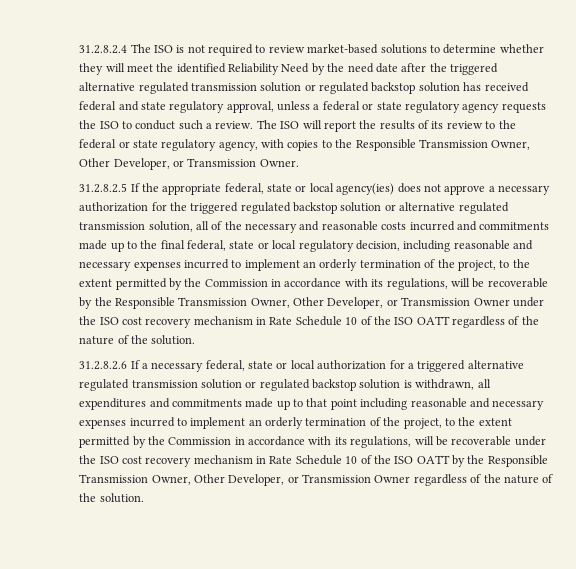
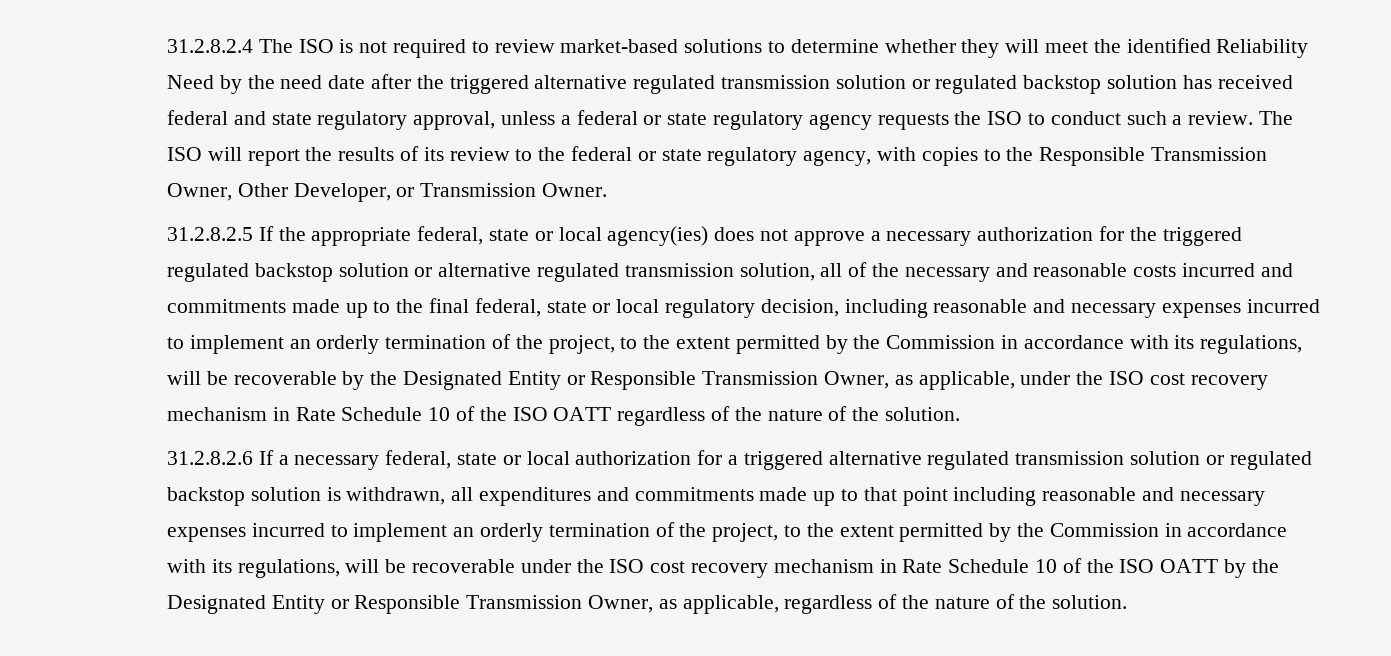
- 31.2.8.2.5 If the appropriate federal, state or local agency(ies) does not approve a necessary authorization for the triggered regulated backstop solution or alternative regulated transmission solution, all of the necessary and reasonable costs incurred and commitments made up to the final federal, state or local regulatory decision, including reasonable and necessary expenses incurred to implement an orderly termination of the project, to the extent permitted by the Commission in accordance with its regulations, will be recoverable by the Responsible Transmission Owner, Other Developer, or Transmission Owner under the ISO cost recovery mechanism in Rate Schedule 10 of the ISO OATT regardless of the nature of the solution.
+ 31.2.8.2.5 If the appropriate federal, state or local agency(ies) does not approve a necessary authorization for the triggered regulated backstop solution or alternative regulated transmission solution, all of the necessary and reasonable costs incurred and commitments made up to the final federal, state or local regulatory decision, including reasonable and necessary expenses incurred to implement an orderly termination of the project, to the extent permitted by the Commission in accordance with its regulations, will be recoverable by the Designated Entity or Responsible Transmission Owner, as applicable, under the ISO cost recovery mechanism in Rate Schedule 10 of the ISO OATT regardless of the nature of the solution.
- 31.2.8.2.6 If a necessary federal, state or local authorization for a triggered alternative regulated transmission solution or regulated backstop solution is withdrawn, all expenditures and commitments made up to that point including reasonable and necessary expenses incurred to implement an orderly termination of the project, to the extent permitted by the Commission in accordance with its regulations, will be recoverable under the ISO cost recovery mechanism in Rate Schedule 10 of the ISO OATT by the Responsible Transmission Owner, Other Developer, or Transmission Owner regardless of the nature of the solution.
+ 31.2.8.2.6 If a necessary federal, state or local authorization for a triggered alternative regulated transmission solution or regulated backstop solution is withdrawn, all expenditures and commitments made up to that point including reasonable and necessary expenses incurred to implement an orderly termination of the project, to the extent permitted by the Commission in accordance with its regulations, will be recoverable under the ISO cost recovery mechanism in Rate Schedule 10 of the ISO OATT by the Designated Entity or Responsible Transmission Owner, as applicable, regardless of the nature of the solution.

